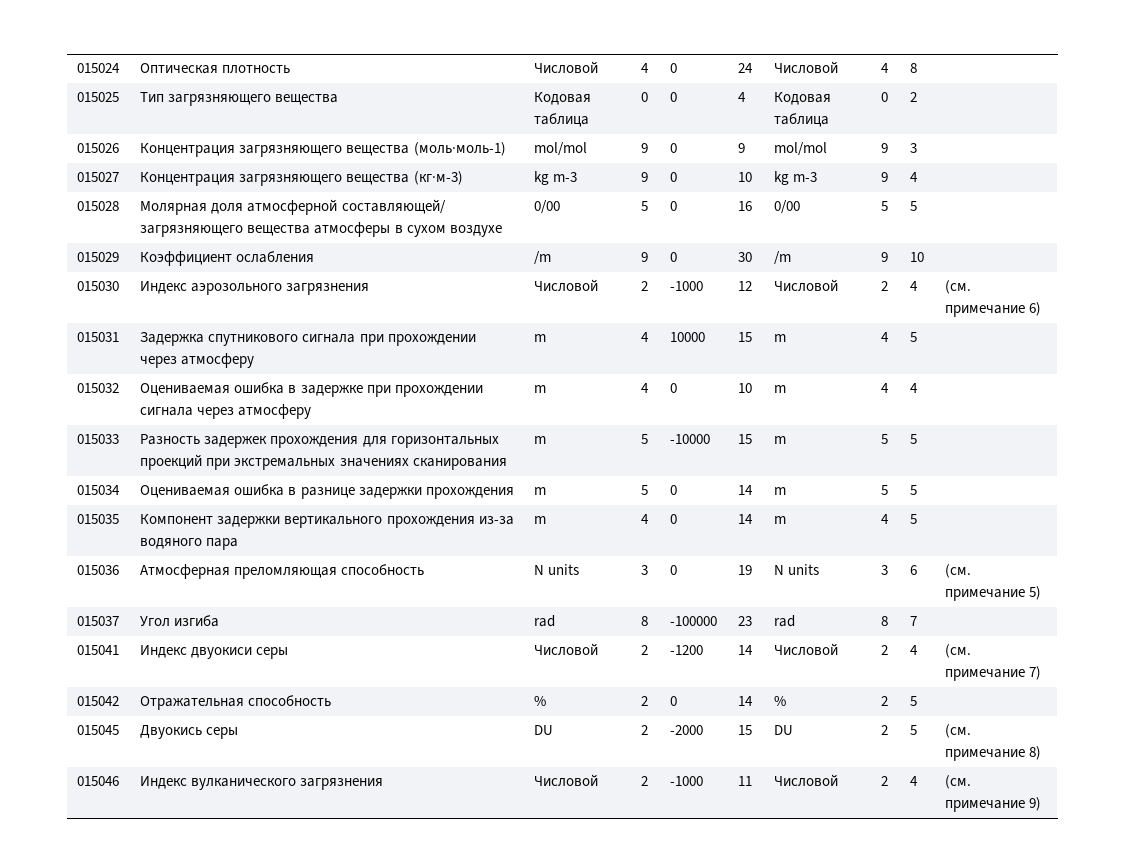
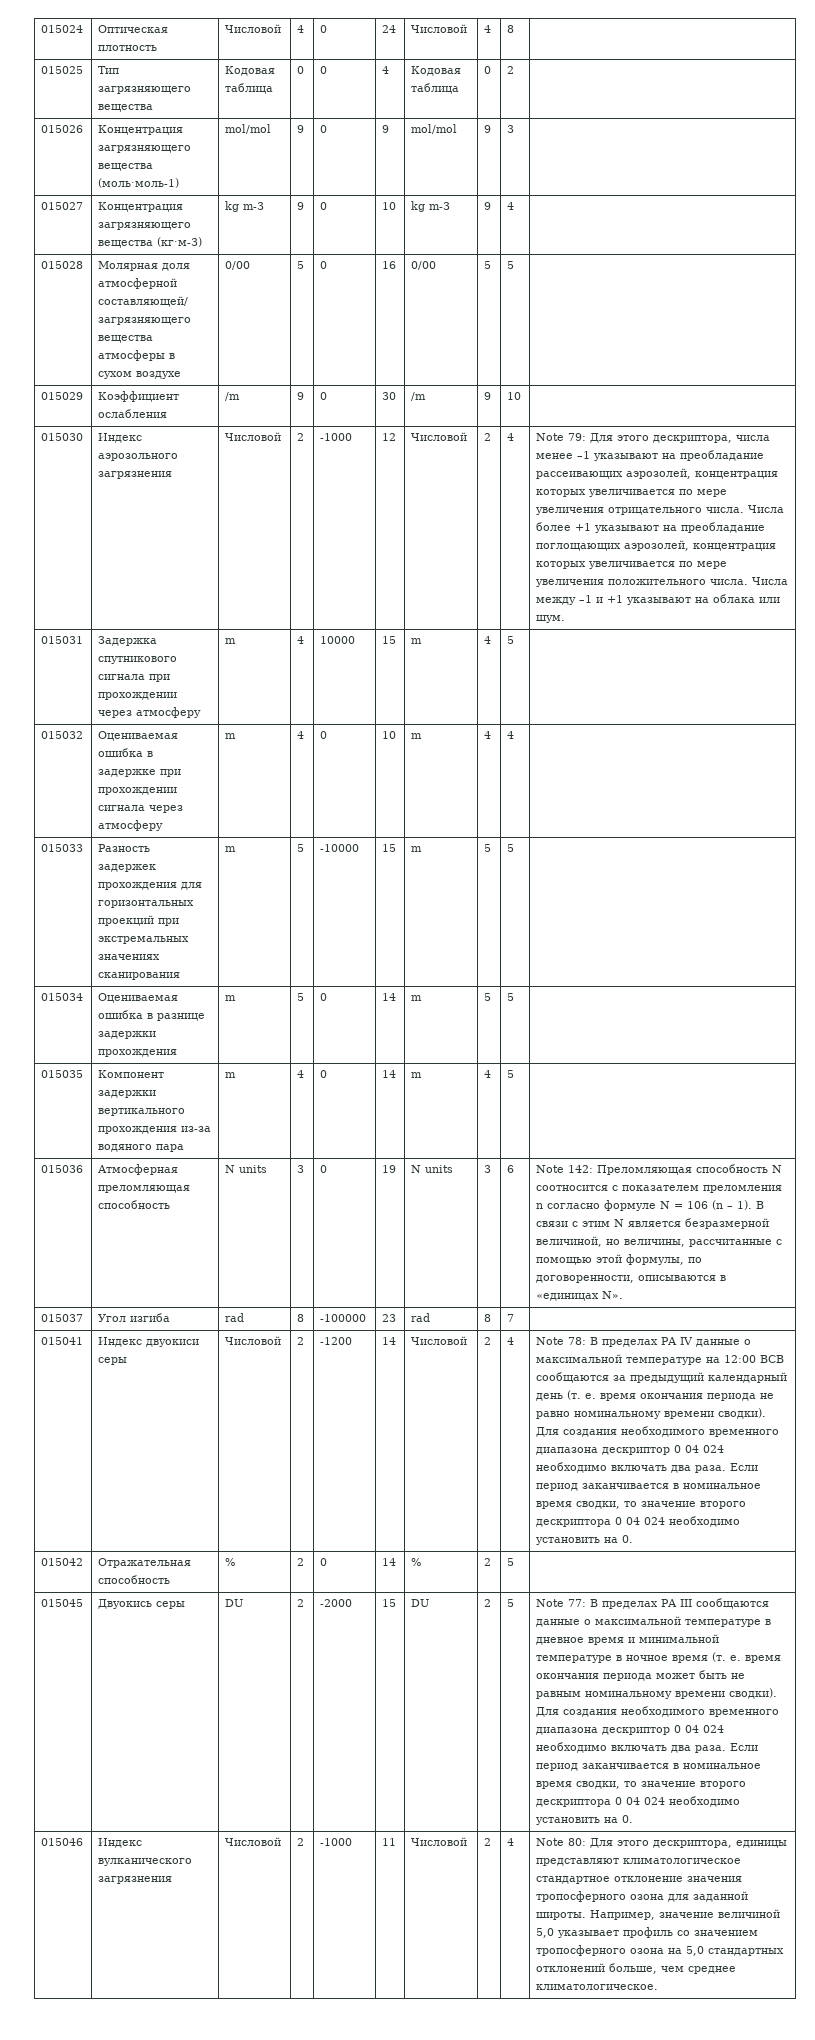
- (см. примечание 6)
+ Note 79: Для этого дескриптора, числа менее –1 указывают на преобладание рассеивающих аэрозолей, концентрация которых увеличивается по мере увеличения отрицательного числа. Числа более +1 указывают на преобладание поглощающих аэрозолей, концентрация которых увеличивается по мере увеличения положительного числа. Числа между –1 и +1 указывают на облака или шум.
- (см. примечание 5)
+ Note 142: Преломляющая способность N соотносится с показателем преломления n согласно формуле N = 106 (n – 1). В связи с этим N является безразмерной величиной, но величины, рассчитанные с помощью этой формулы, по договоренности, описываются в «единицах N».
- (см. примечание 7)
+ Note 78: В пределах РА IV данные о максимальной температуре на 12:00 ВСВ сообщаются за предыдущий календарный день (т. е. время окончания периода не равно номинальному времени сводки). Для создания необходимого временного диапазона дескриптор 0 04 024 необходимо включать два раза. Если период заканчивается в номинальное время сводки, то значение второго дескриптора 0 04 024 необходимо установить на 0.
- (см. примечание 8)
+ Note 77: В пределах РА III сообщаются данные о максимальной температуре в дневное время и минимальной температуре в ночное время (т. е. время окончания периода может быть не равным номинальному времени сводки). Для создания необходимого временного диапазона дескриптор 0 04 024 необходимо включать два раза. Если период заканчивается в номинальное время сводки, то значение второго дескриптора 0 04 024 необходимо установить на 0.
- (см. примечание 9)
+ Note 80: Для этого дескриптора, единицы представляют климатологическое стандартное отклонение значения тропосферного озона для заданной широты. Например, значение величиной 5,0 указывает профиль со значением тропосферного озона на 5,0 стандартных отклонений больше, чем среднее климатологическое.

